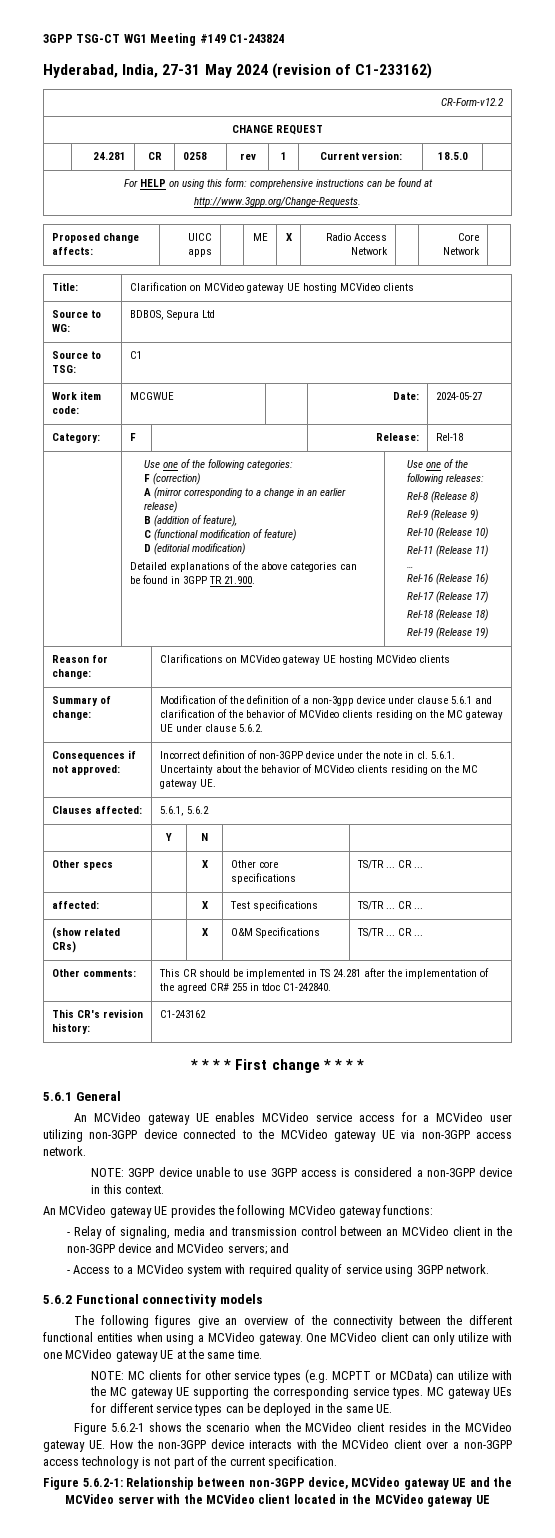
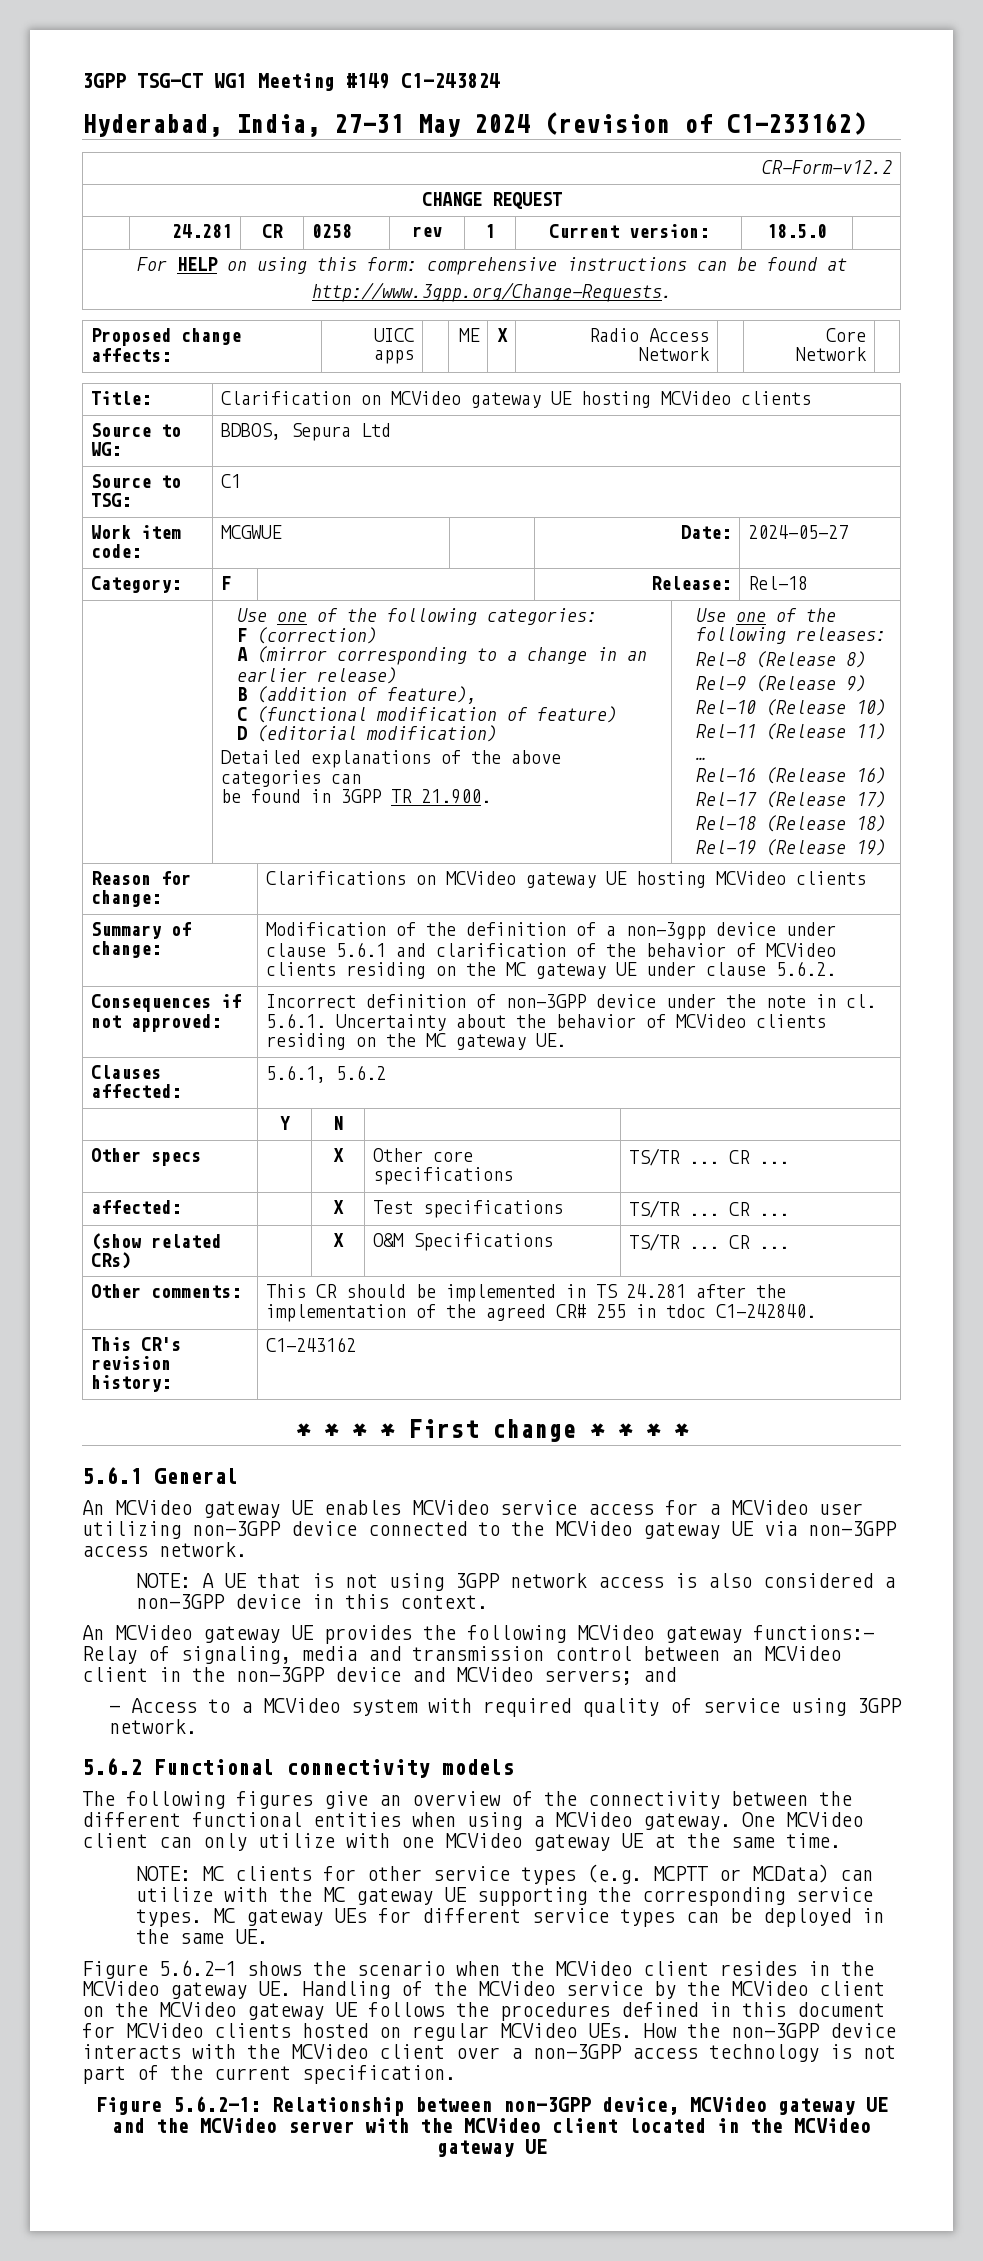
- NOTE: 3GPP device unable to use 3GPP access is considered a non-3GPP device in this context.
+ NOTE: A UE that is not using 3GPP network access is also considered a non-3GPP device in this context.
- An MCVideo gateway UE provides the following MCVideo gateway functions:
- - Relay of signaling, media and transmission control between an MCVideo client in the non-3GPP device and MCVideo servers; and
+ An MCVideo gateway UE provides the following MCVideo gateway functions:- Relay of signaling, media and transmission control between an MCVideo client in the non-3GPP device and MCVideo servers; and
- Figure 5.6.2-1 shows the scenario when the MCVideo client resides in the MCVideo gateway UE. How the non-3GPP device interacts with the MCVideo client over a non-3GPP access technology is not part of the current specification.
+ Figure 5.6.2-1 shows the scenario when the MCVideo client resides in the MCVideo gateway UE. Handling of the MCVideo service by the MCVideo client on the MCVideo gateway UE follows the procedures defined in this document for MCVideo clients hosted on regular MCVideo UEs. How the non-3GPP device interacts with the MCVideo client over a non-3GPP access technology is not part of the current specification.

